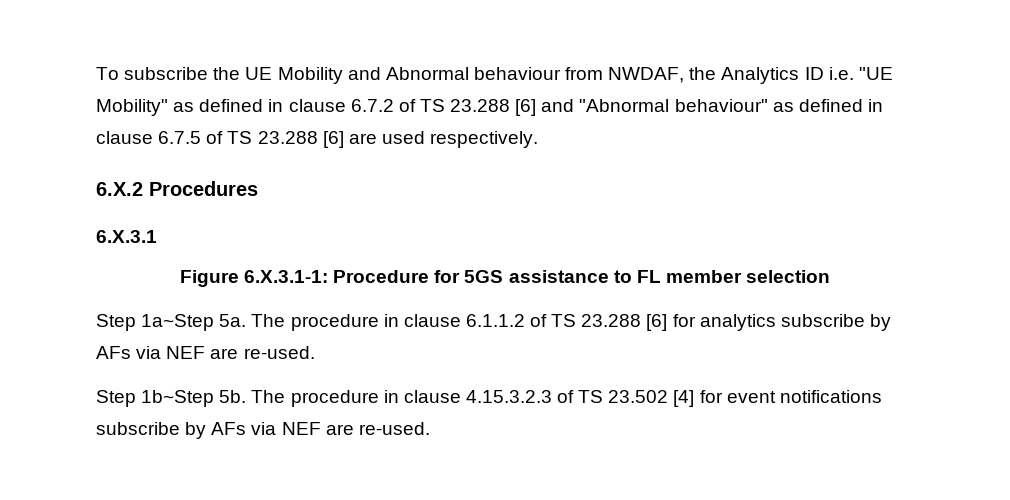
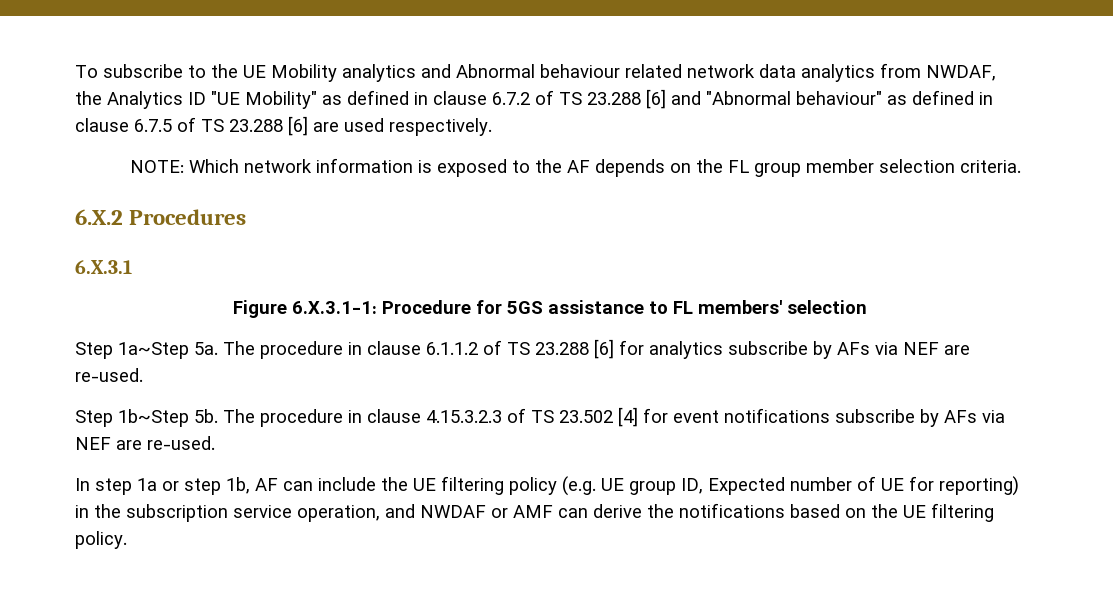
- To subscribe the UE Mobility and Abnormal behaviour from NWDAF, the Analytics ID i.e. "UE Mobility" as defined in clause 6.7.2 of TS 23.288 [6] and "Abnormal behaviour" as defined in clause 6.7.5 of TS 23.288 [6] are used respectively.
+ To subscribe to the UE Mobility analytics and Abnormal behaviour related network data analytics from NWDAF, the Analytics ID "UE Mobility" as defined in clause 6.7.2 of TS 23.288 [6] and "Abnormal behaviour" as defined in clause 6.7.5 of TS 23.288 [6] are used respectively.
+ NOTE: Which network information is exposed to the AF depends on the FL group member selection criteria.
- Figure 6.X.3.1-1: Procedure for 5GS assistance to FL member selection
+ Figure 6.X.3.1-1: Procedure for 5GS assistance to FL members' selection
+ In step 1a or step 1b, AF can include the UE filtering policy (e.g. UE group ID, Expected number of UE for reporting) in the subscription service operation, and NWDAF or AMF can derive the notifications based on the UE filtering policy.

